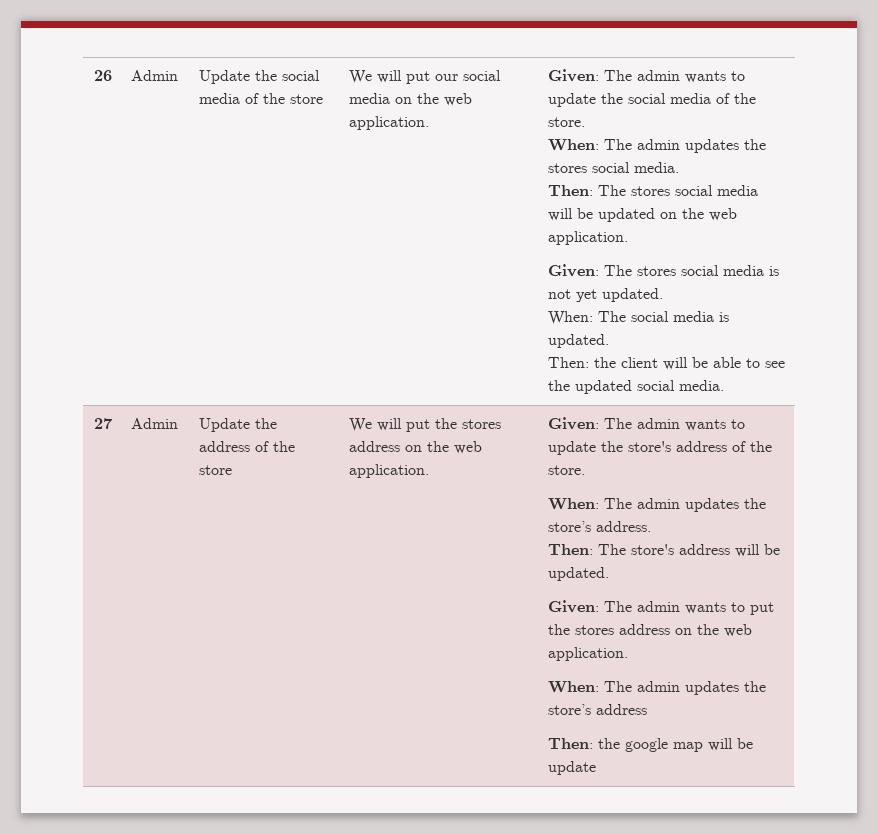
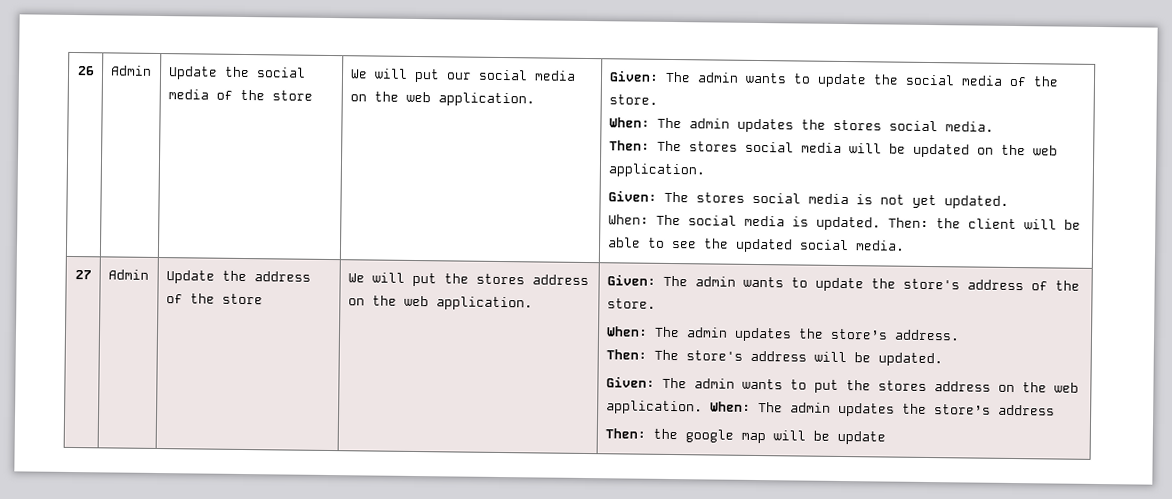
- When: The social media is updated.
- Then: the client will be able to see the updated social media.
+ When: The social media is updated. Then: the client will be able to see the updated social media.
- Given: The admin wants to put the stores address on the web application.
- When: The admin updates the store’s address
+ Given: The admin wants to put the stores address on the web application. When: The admin updates the store’s address

